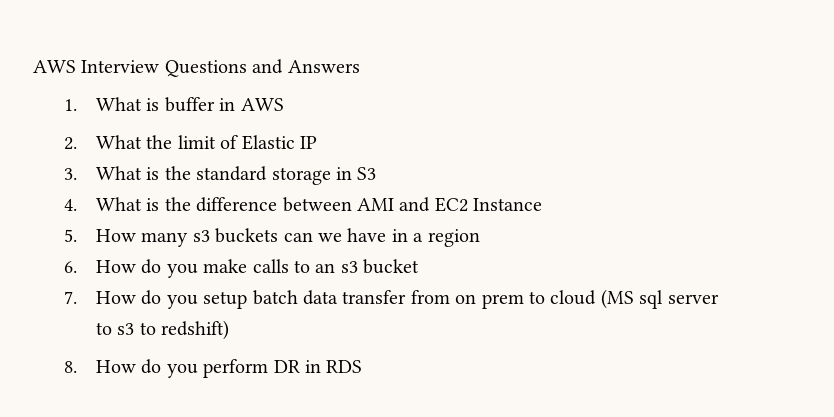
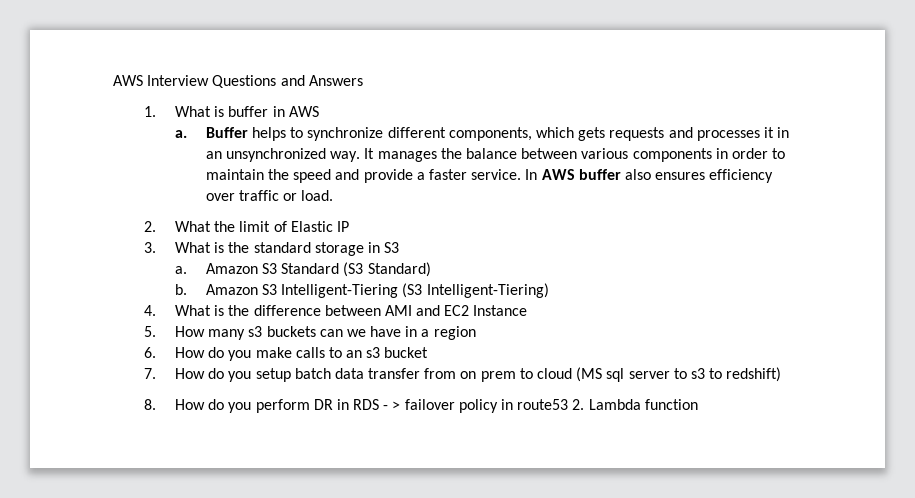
+ a. Buffer helps to synchronize different components, which gets requests and processes it in an unsynchronized way. It manages the balance between various components in order to maintain the speed and provide a faster service. In AWS buffer also ensures efficiency over traffic or load.
+ a. Amazon S3 Standard (S3 Standard)
+ b. Amazon S3 Intelligent-Tiering (S3 Intelligent-Tiering)
- 8. How do you perform DR in RDS
+ 8. How do you perform DR in RDS - > failover policy in route53 2. Lambda function

